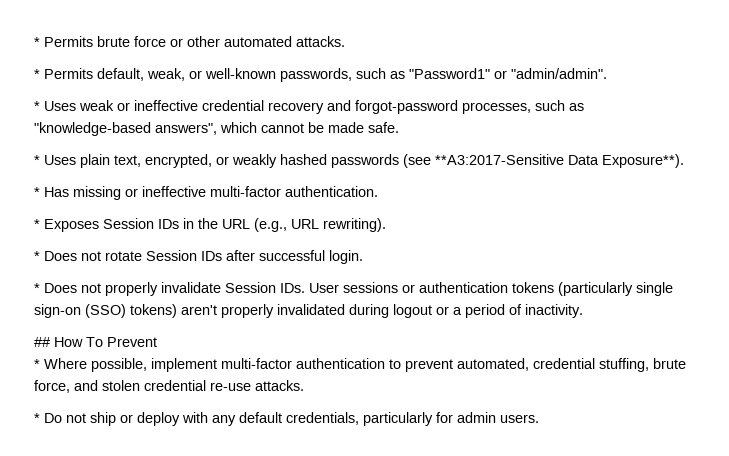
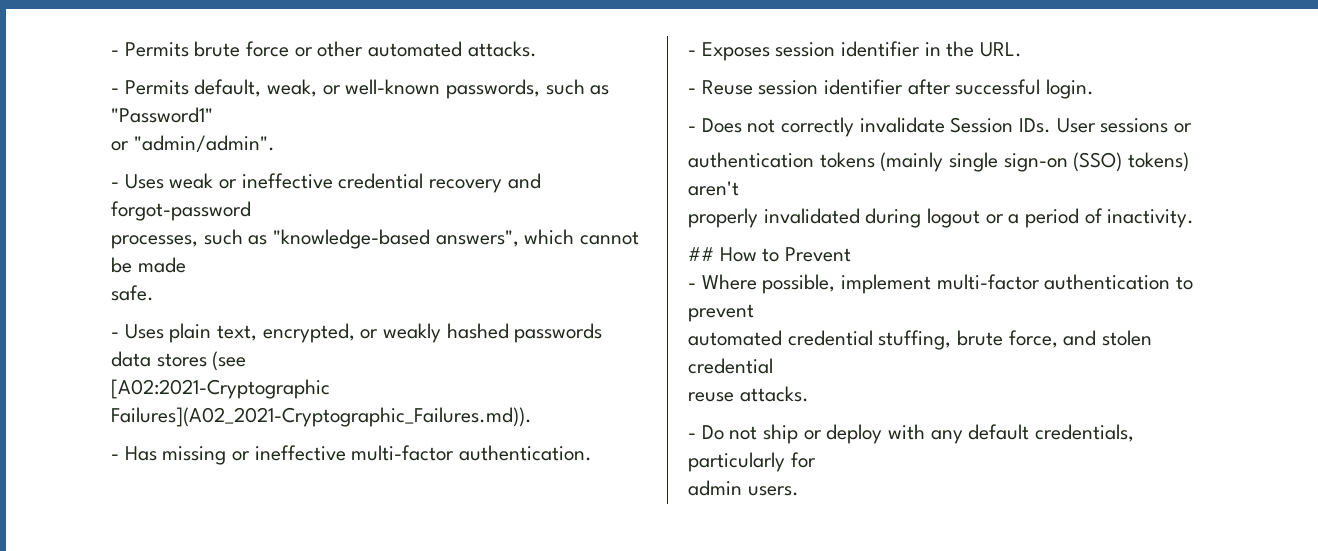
- * Permits brute force or other automated attacks.
+ - Permits brute force or other automated attacks.
- * Permits default, weak, or well-known passwords, such as "Password1" or "admin/admin".
+ - Permits default, weak, or well-known passwords, such as "Password1"
+ or "admin/admin".
- * Uses weak or ineffective credential recovery and forgot-password processes, such as "knowledge-based answers", which cannot be made safe.
+ - Uses weak or ineffective credential recovery and forgot-password
+ processes, such as "knowledge-based answers", which cannot be made
+ safe.
- * Uses plain text, encrypted, or weakly hashed passwords (see **A3:2017-Sensitive Data Exposure**).
- * Has missing or ineffective multi-factor authentication.
+ - Uses plain text, encrypted, or weakly hashed passwords data stores (see
+ [A02:2021-Cryptographic Failures](A02_2021-Cryptographic_Failures.md)).
+ - Has missing or ineffective multi-factor authentication.
- * Exposes Session IDs in the URL (e.g., URL rewriting).
- * Does not rotate Session IDs after successful login.
+ - Exposes session identifier in the URL.
+ - Reuse session identifier after successful login.
- * Does not properly invalidate Session IDs. User sessions or authentication tokens (particularly single sign-on (SSO) tokens) aren't properly invalidated during logout or a period of inactivity.
+ - Does not correctly invalidate Session IDs. User sessions or
+ authentication tokens (mainly single sign-on (SSO) tokens) aren't
+ properly invalidated during logout or a period of inactivity.
- ## How To Prevent
+ ## How to Prevent
- * Where possible, implement multi-factor authentication to prevent automated, credential stuffing, brute force, and stolen credential re-use attacks.
- * Do not ship or deploy with any default credentials, particularly for admin users.
+ - Where possible, implement multi-factor authentication to prevent
+ automated credential stuffing, brute force, and stolen credential
+ reuse attacks.
+ - Do not ship or deploy with any default credentials, particularly for
+ admin users.

